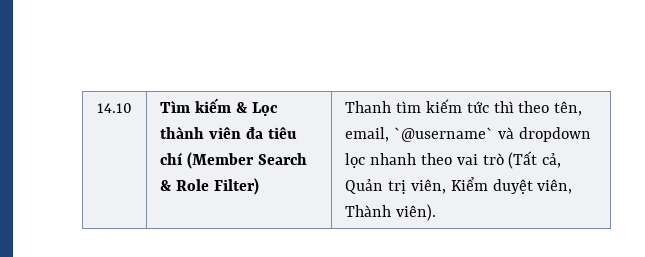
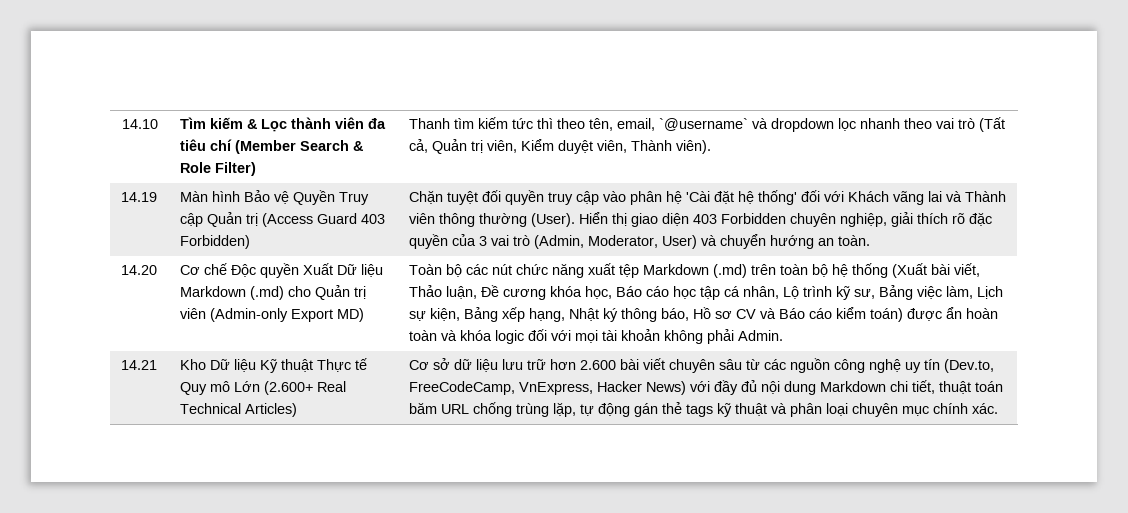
+ 14.19 | Màn hình Bảo vệ Quyền Truy cập Quản trị (Access Guard 403 Forbidden) | Chặn tuyệt đối quyền truy cập vào phân hệ 'Cài đặt hệ thống' đối với Khách vãng lai và Thành viên thông thường (User). Hiển thị giao diện 403 Forbidden chuyên nghiệp, giải thích rõ đặc quyền của 3 vai trò (Admin, Moderator, User) và chuyển hướng an toàn.
+ 14.20 | Cơ chế Độc quyền Xuất Dữ liệu Markdown (.md) cho Quản trị viên (Admin-only Export MD) | Toàn bộ các nút chức năng xuất tệp Markdown (.md) trên toàn bộ hệ thống (Xuất bài viết, Thảo luận, Đề cương khóa học, Báo cáo học tập cá nhân, Lộ trình kỹ sư, Bảng việc làm, Lịch sự kiện, Bảng xếp hạng, Nhật ký thông báo, Hồ sơ CV và Báo cáo kiểm toán) được ẩn hoàn toàn và khóa logic đối với mọi tài khoản không phải Admin.
+ 14.21 | Kho Dữ liệu Kỹ thuật Thực tế Quy mô Lớn (2.600+ Real Technical Articles) | Cơ sở dữ liệu lưu trữ hơn 2.600 bài viết chuyên sâu từ các nguồn công nghệ uy tín (Dev.to, FreeCodeCamp, VnExpress, Hacker News) với đầy đủ nội dung Markdown chi tiết, thuật toán băm URL chống trùng lặp, tự động gán thẻ tags kỹ thuật và phân loại chuyên mục chính xác.

